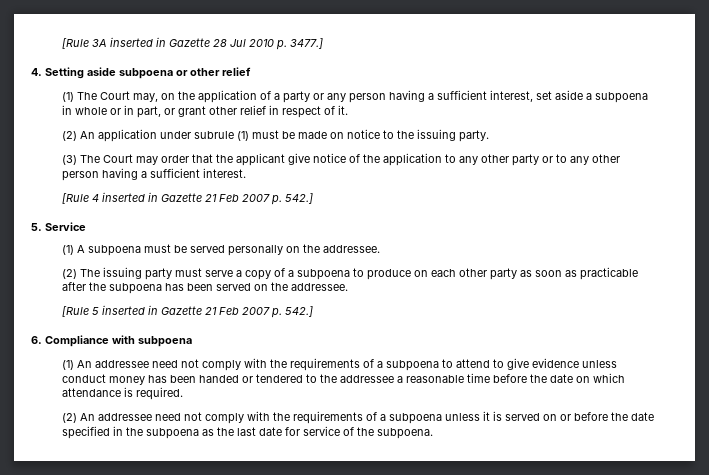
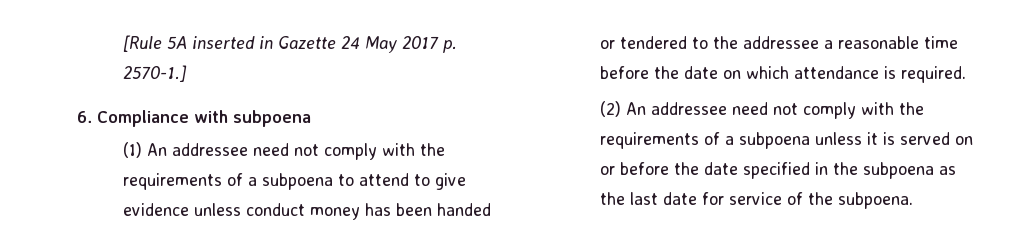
- [Rule 3A inserted in Gazette 28 Jul 2010 p. 3477.]
- 4. Setting aside subpoena or other relief
- (1) The Court may, on the application of a party or any person having a sufficient interest, set aside a subpoena in whole or in part, or grant other relief in respect of it.
- (2) An application under subrule (1) must be made on notice to the issuing party.
- (3) The Court may order that the applicant give notice of the application to any other party or to any other person having a sufficient interest.
- [Rule 4 inserted in Gazette 21 Feb 2007 p. 542.]
- 5. Service
- (1) A subpoena must be served personally on the addressee.
- (2) The issuing party must serve a copy of a subpoena to produce on each other party as soon as practicable after the subpoena has been served on the addressee.
- [Rule 5 inserted in Gazette 21 Feb 2007 p. 542.]
+ [Rule 5A inserted in Gazette 24 May 2017 p. 2570-1.]

